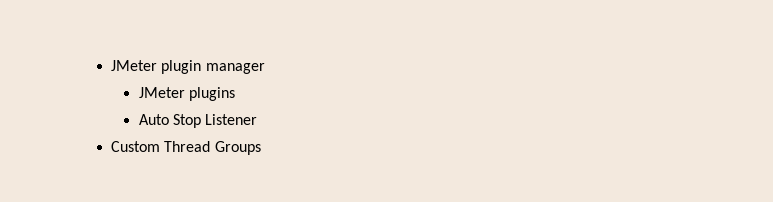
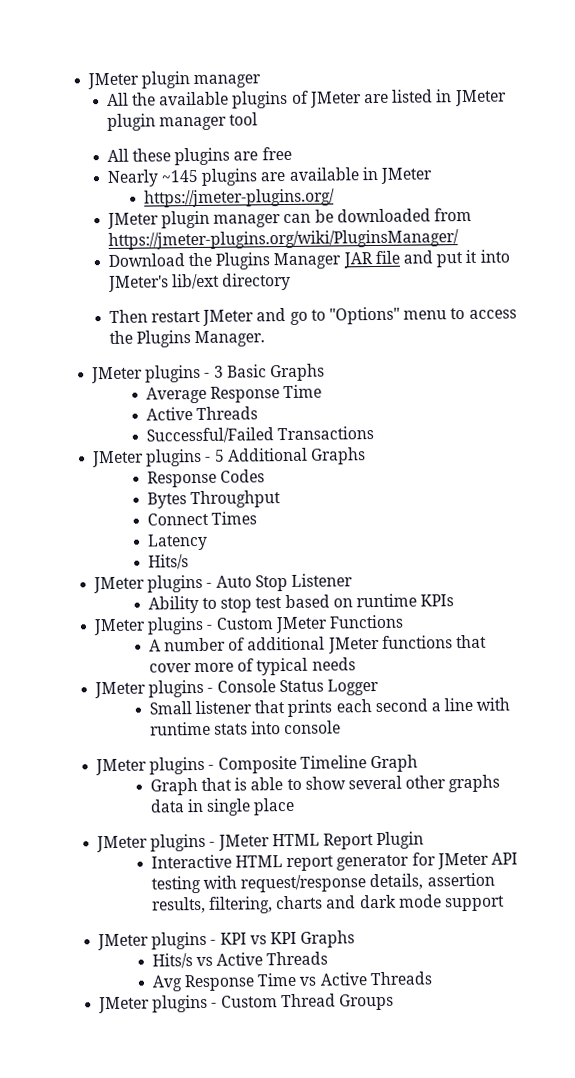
- JMeter plugins
- Auto Stop Listener
- Custom Thread Groups
+ All the available plugins of JMeter are listed in JMeter plugin manager tool
+ All these plugins are free
+ Nearly ~145 plugins are available in JMeter
+ https://jmeter-plugins.org/
+ JMeter plugin manager can be downloaded from https://jmeter-plugins.org/wiki/PluginsManager/
+ Download the Plugins Manager JAR file and put it into JMeter's lib/ext directory
+ Then restart JMeter and go to "Options" menu to access the Plugins Manager.
+ JMeter plugins - 3 Basic Graphs
+ Average Response Time
+ Active Threads
+ Successful/Failed Transactions
+ JMeter plugins - 5 Additional Graphs
+ Response Codes
+ Bytes Throughput
+ Connect Times
+ Latency
+ Hits/s
+ JMeter plugins - Auto Stop Listener
+ Ability to stop test based on runtime KPIs
+ JMeter plugins - Custom JMeter Functions
+ A number of additional JMeter functions that cover more of typical needs
+ JMeter plugins - Console Status Logger
+ Small listener that prints each second a line with runtime stats into console
+ JMeter plugins - Composite Timeline Graph
+ Graph that is able to show several other graphs data in single place
+ JMeter plugins - JMeter HTML Report Plugin
+ Interactive HTML report generator for JMeter API testing with request/response details, assertion results, filtering, charts and dark mode support
+ JMeter plugins - KPI vs KPI Graphs
+ Hits/s vs Active Threads
+ Avg Response Time vs Active Threads
+ JMeter plugins - Custom Thread Groups

